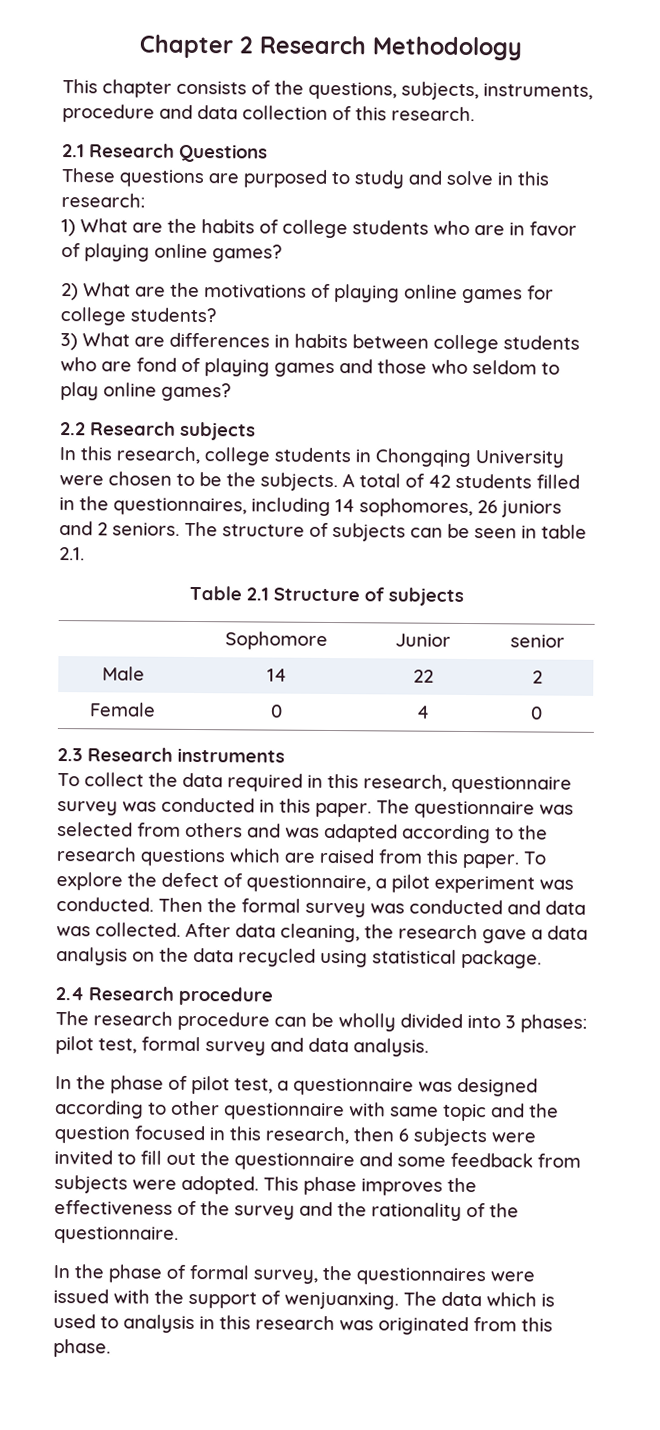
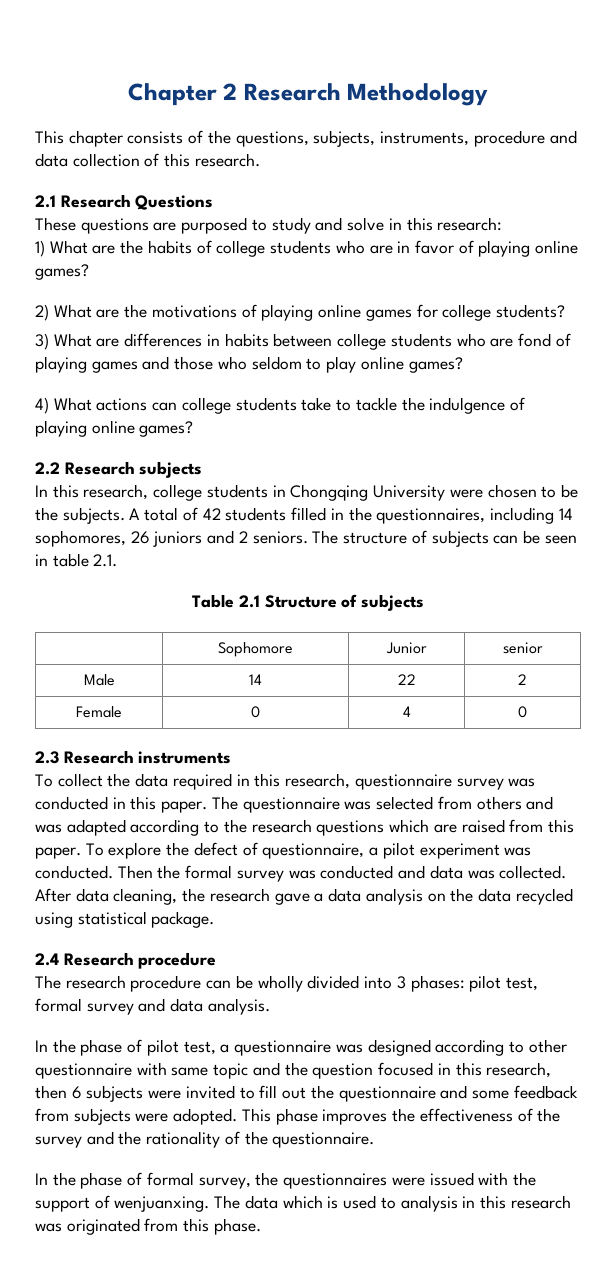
+ 4) What actions can college students take to tackle the indulgence of playing online games?

